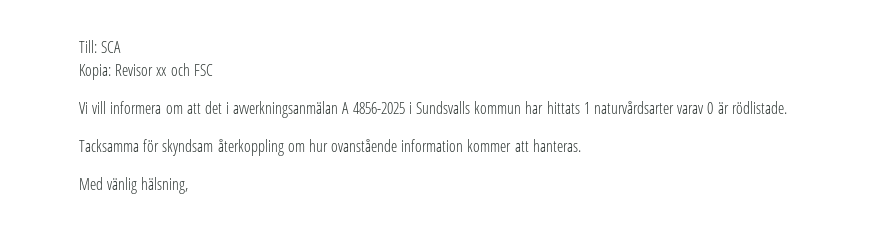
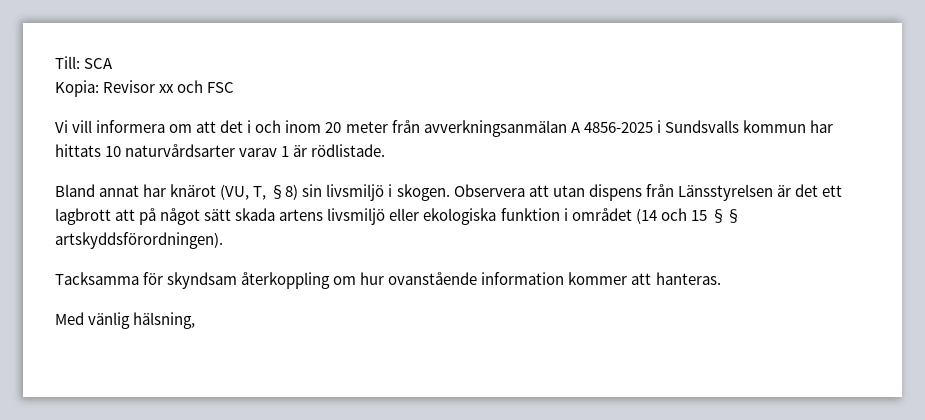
- Vi vill informera om att det i avverkningsanmälan A 4856-2025 i Sundsvalls kommun har hittats 1 naturvårdsarter varav 0 är rödlistade.
+ Vi vill informera om att det i och inom 20 meter från avverkningsanmälan A 4856-2025 i Sundsvalls kommun har hittats 10 naturvårdsarter varav 1 är rödlistade.
+ Bland annat har knärot (VU, T, §8) sin livsmiljö i skogen. Observera att utan dispens från Länsstyrelsen är det ett lagbrott att på något sätt skada artens livsmiljö eller ekologiska funktion i området (14 och 15 §§ artskyddsförordningen).

